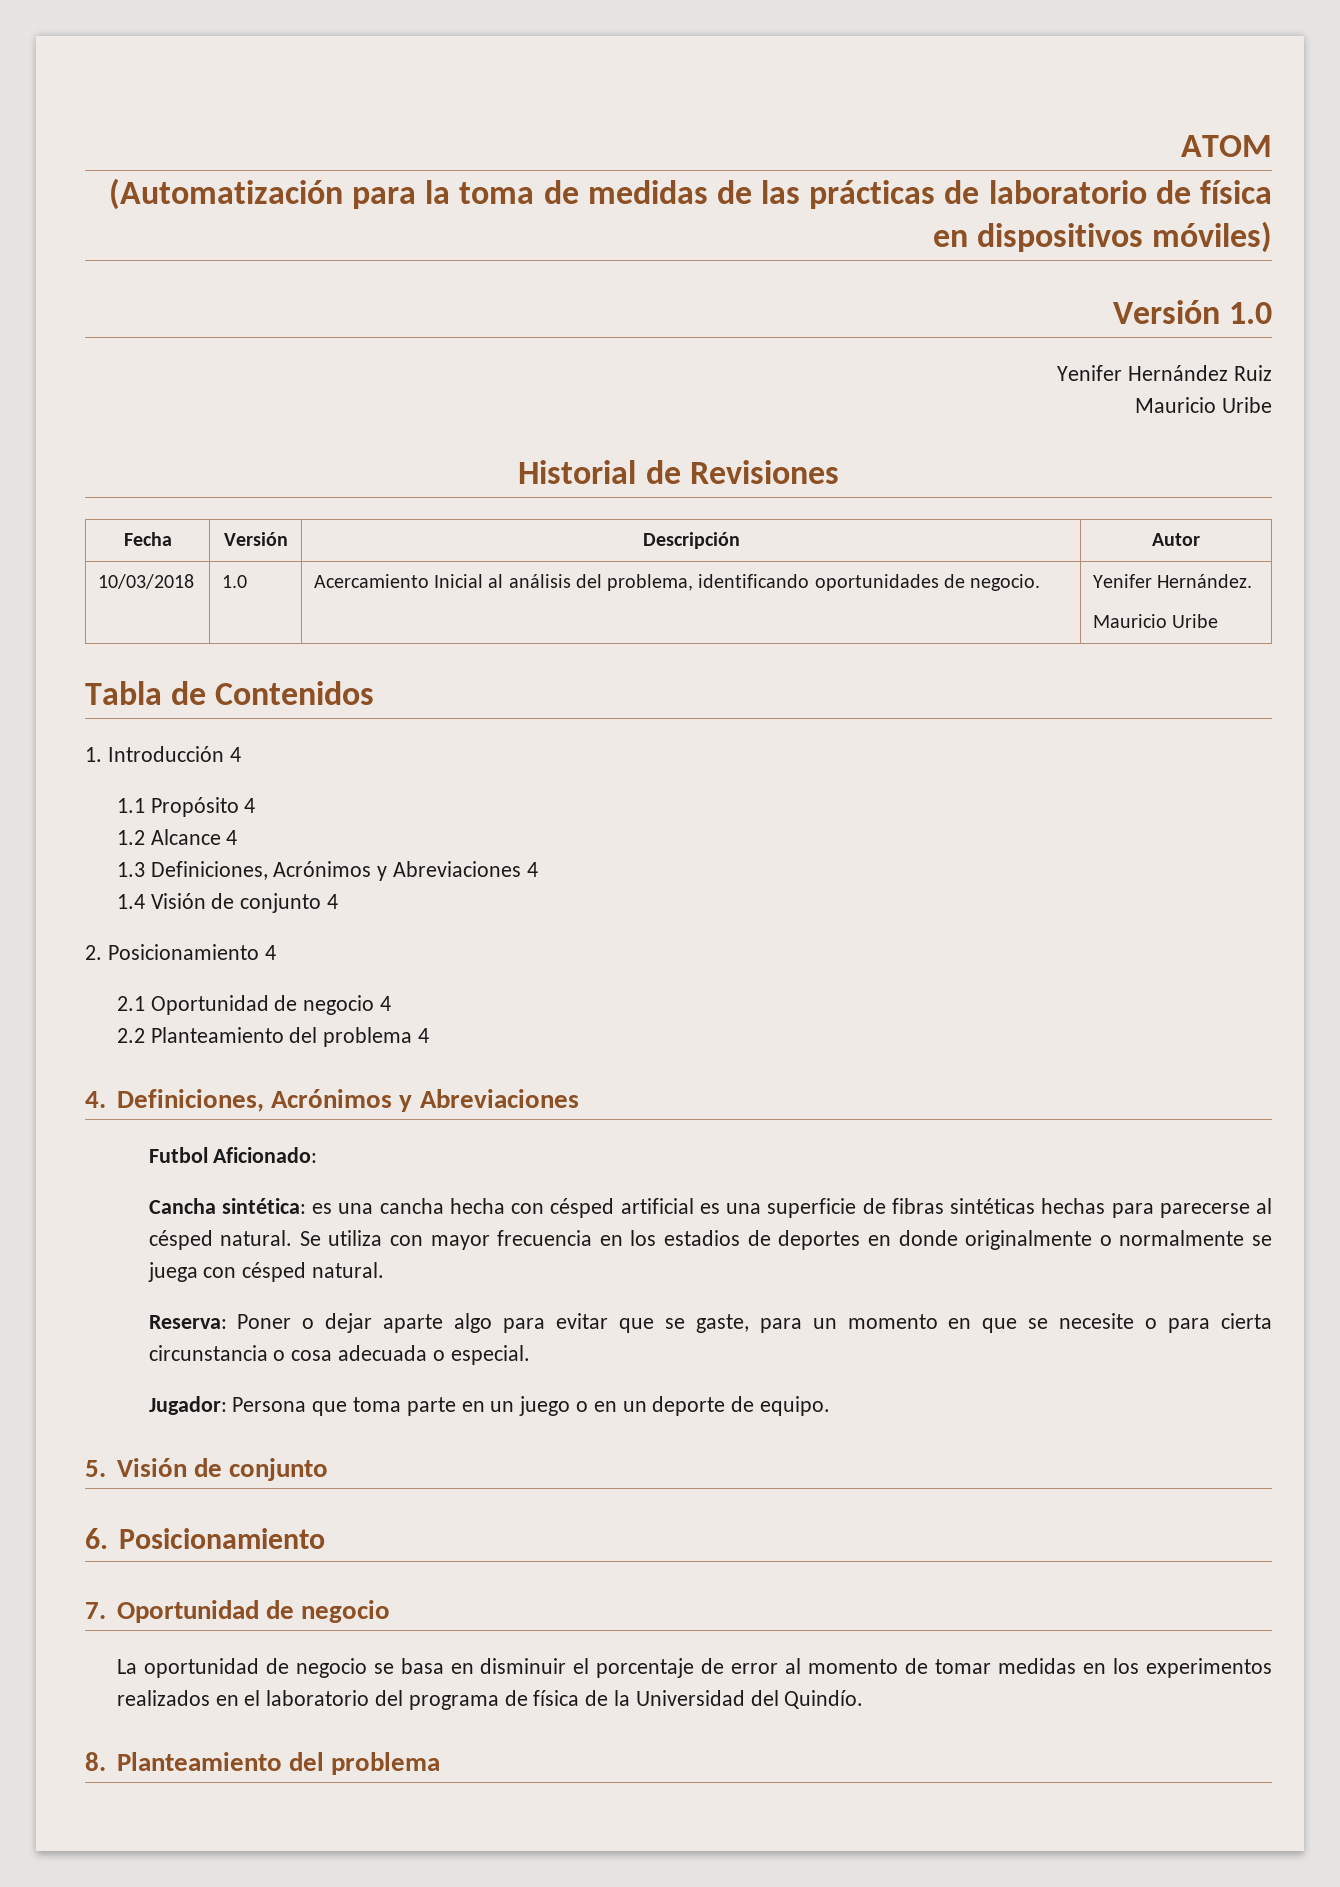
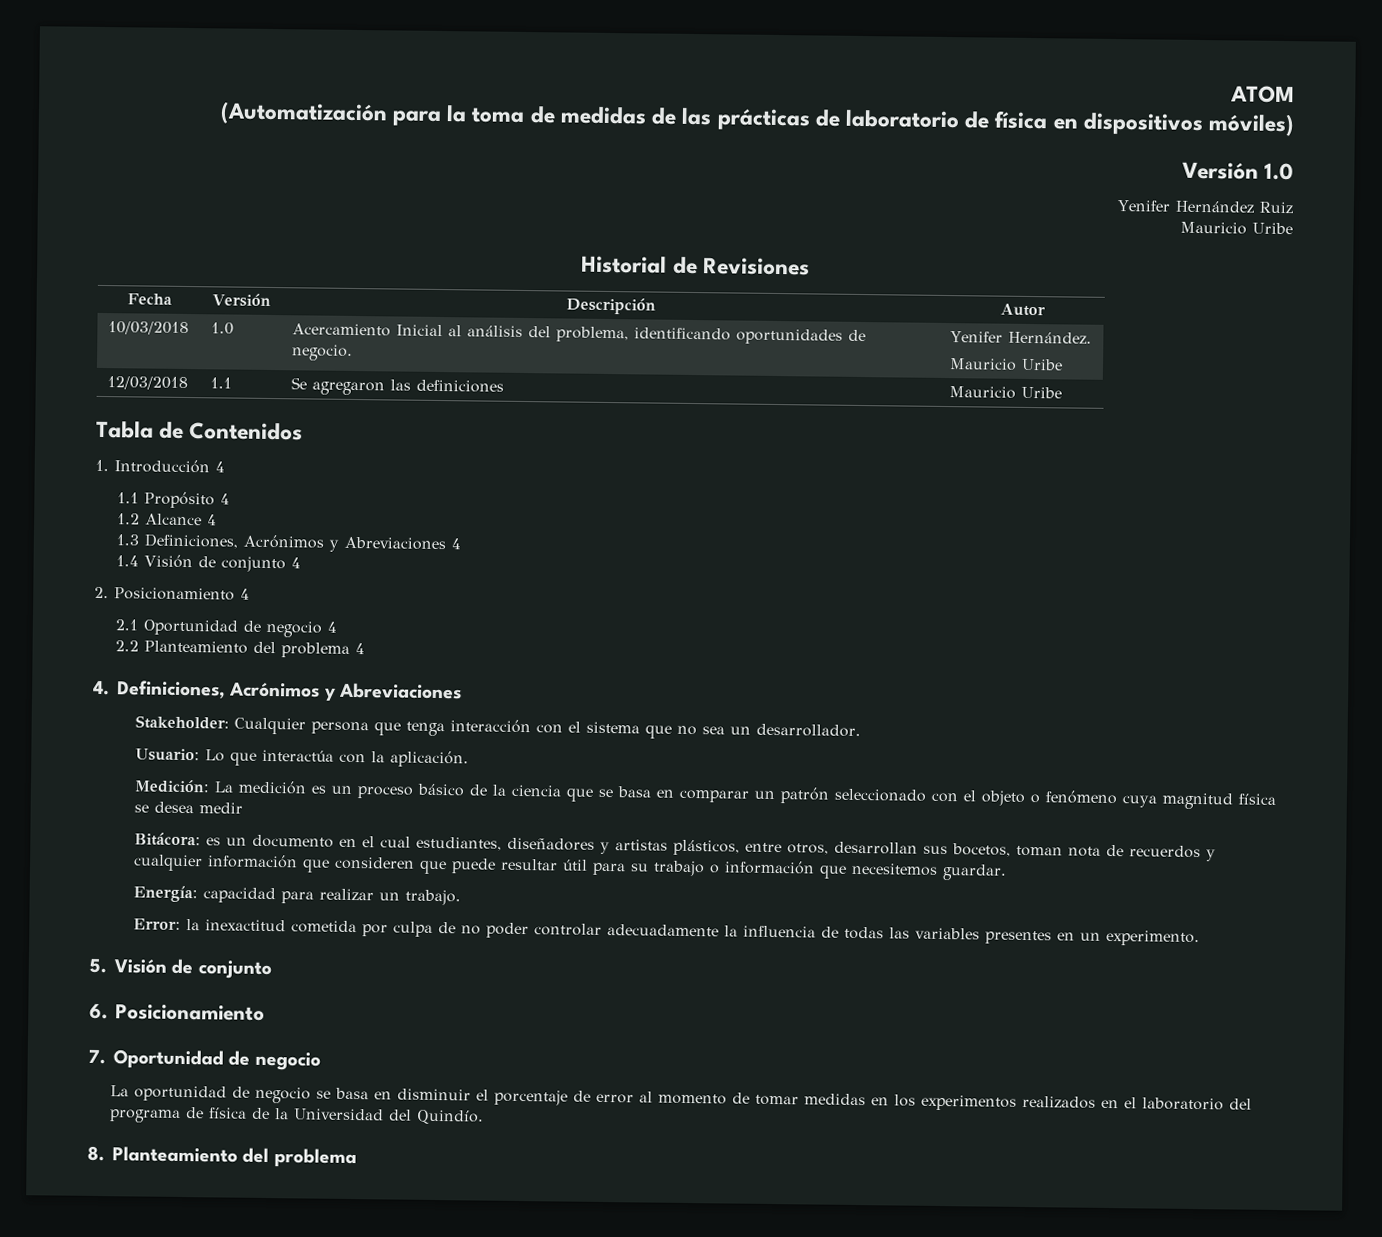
+ 12/03/2018 | 1.1 | Se agregaron las definiciones | Mauricio Uribe
- Futbol Aficionado:
- Cancha sintética: es una cancha hecha con césped artificial es una superficie de fibras sintéticas hechas para parecerse al césped natural. Se utiliza con mayor frecuencia en los estadios de deportes en donde originalmente o normalmente se juega con césped natural.
- Reserva: Poner o dejar aparte algo para evitar que se gaste, para un momento en que se necesite o para cierta circunstancia o cosa adecuada o especial.
- Jugador: Persona que toma parte en un juego o en un deporte de equipo.
+ Stakeholder: Cualquier persona que tenga interacción con el sistema que no sea un desarrollador.
+ Usuario: Lo que interactúa con la aplicación.
+ Medición: La medición es un proceso básico de la ciencia que se basa en comparar un patrón seleccionado con el objeto o fenómeno cuya magnitud física se desea medir
+ Bitácora: es un documento en el cual estudiantes, diseñadores y artistas plásticos, entre otros, desarrollan sus bocetos, toman nota de recuerdos y cualquier información que consideren que puede resultar útil para su trabajo o información que necesitemos guardar.
+ Energía: capacidad para realizar un trabajo.
+ Error: la inexactitud cometida por culpa de no poder controlar adecuadamente la influencia de todas las variables presentes en un experimento.

